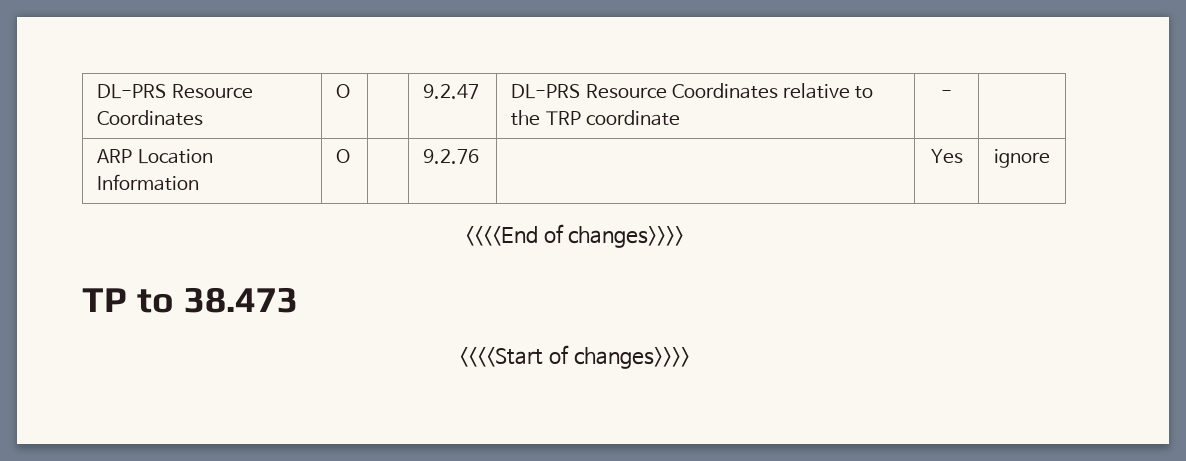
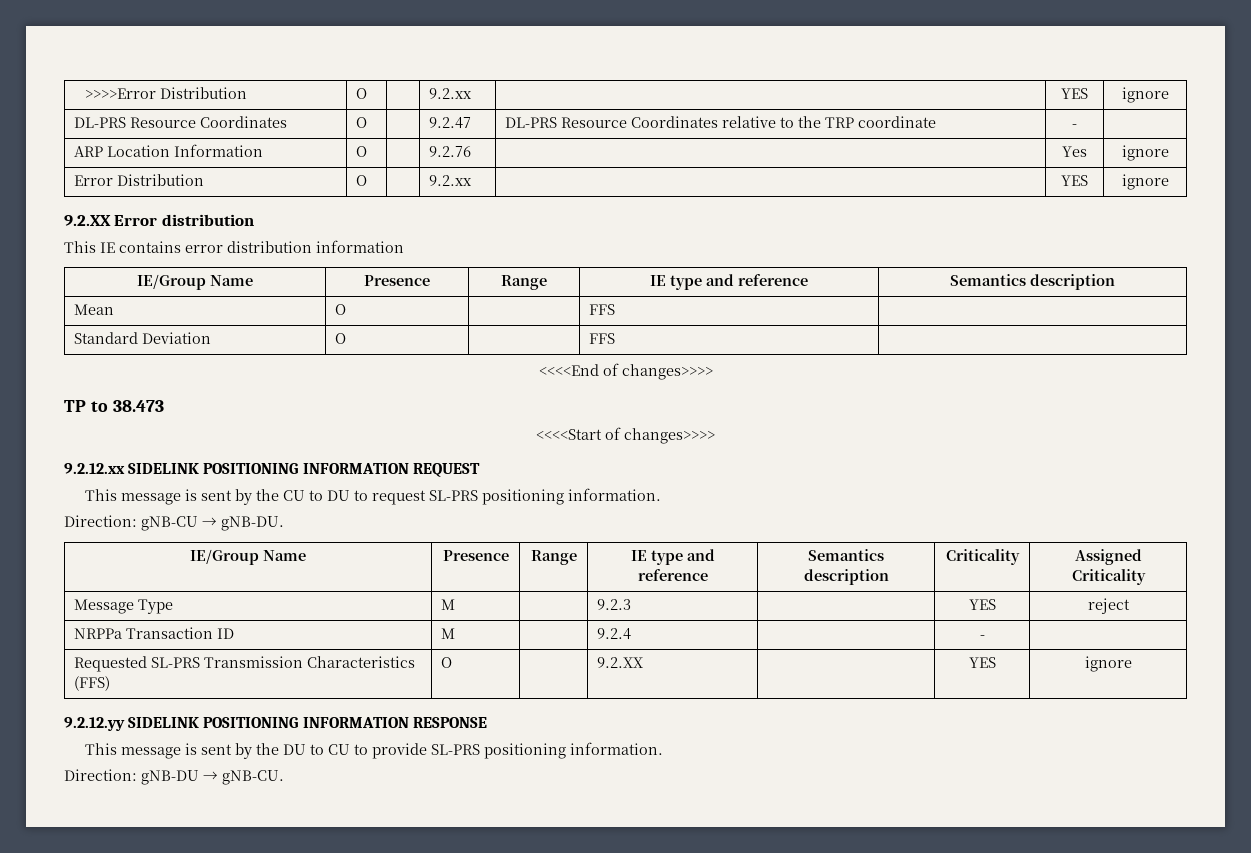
+ >>>>Error Distribution | O | | 9.2.xx | | YES | ignore
+ Error Distribution | O | | 9.2.xx | | YES | ignore
+ 9.2.XX Error distribution
+ This IE contains error distribution information
+ IE/Group Name | Presence | Range | IE type and reference | Semantics description
+ Mean | O | | FFS |
+ Standard Deviation | O | | FFS |
+ 9.2.12.xx SIDELINK POSITIONING INFORMATION REQUEST
+ This message is sent by the CU to DU to request SL-PRS positioning information.
+ Direction: gNB-CU → gNB-DU.
+ IE/Group Name | Presence | Range | IE type and reference | Semantics description | Criticality | Assigned Criticality
+ Message Type | M | | 9.2.3 | | YES | reject
+ NRPPa Transaction ID | M | | 9.2.4 | | - |
+ Requested SL-PRS Transmission Characteristics (FFS) | O | | 9.2.XX | | YES | ignore
+ 9.2.12.yy SIDELINK POSITIONING INFORMATION RESPONSE
+ This message is sent by the DU to CU to provide SL-PRS positioning information.
+ Direction: gNB-DU → gNB-CU.

